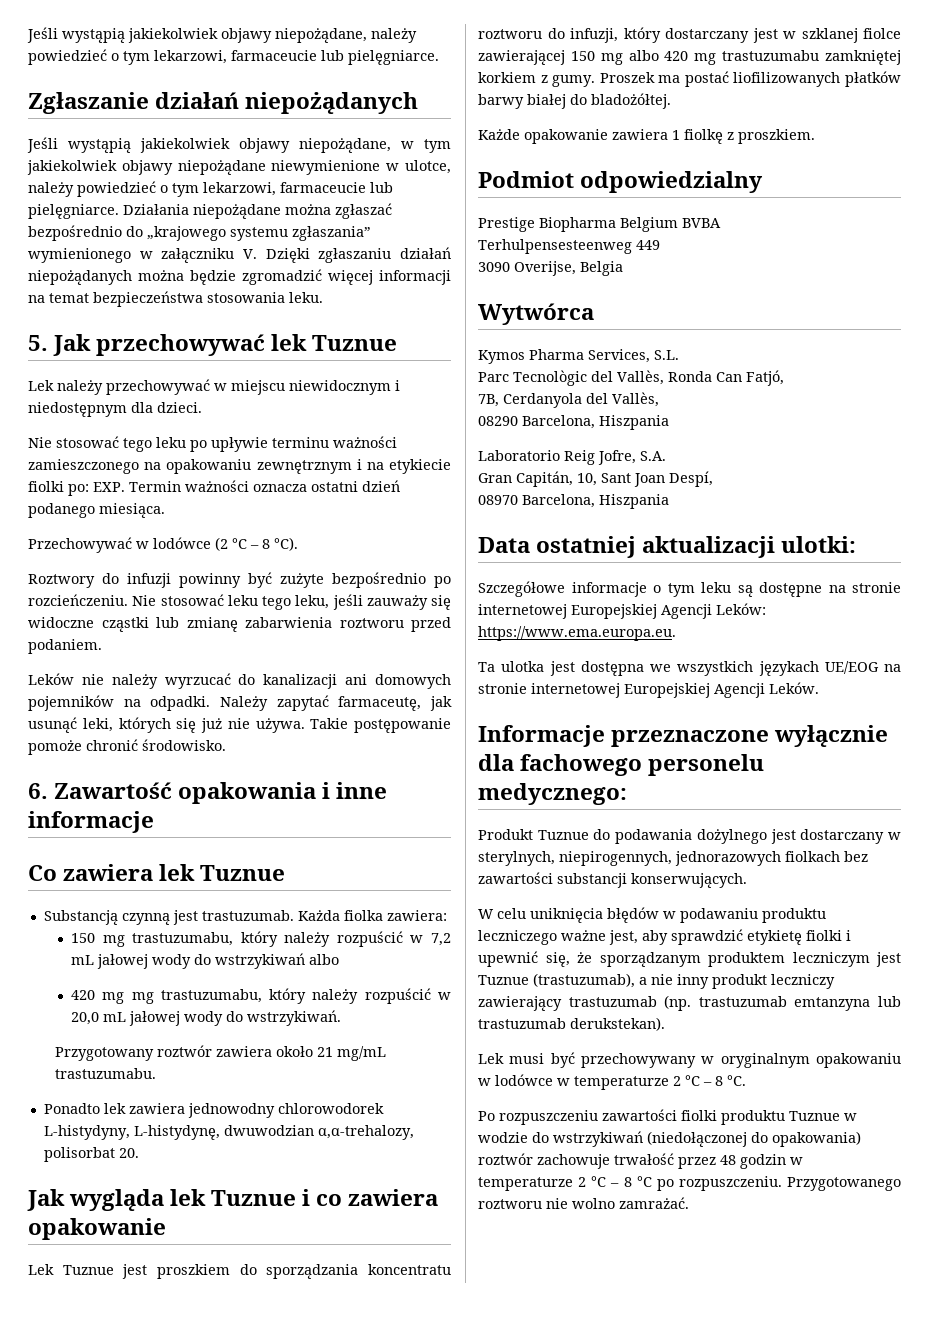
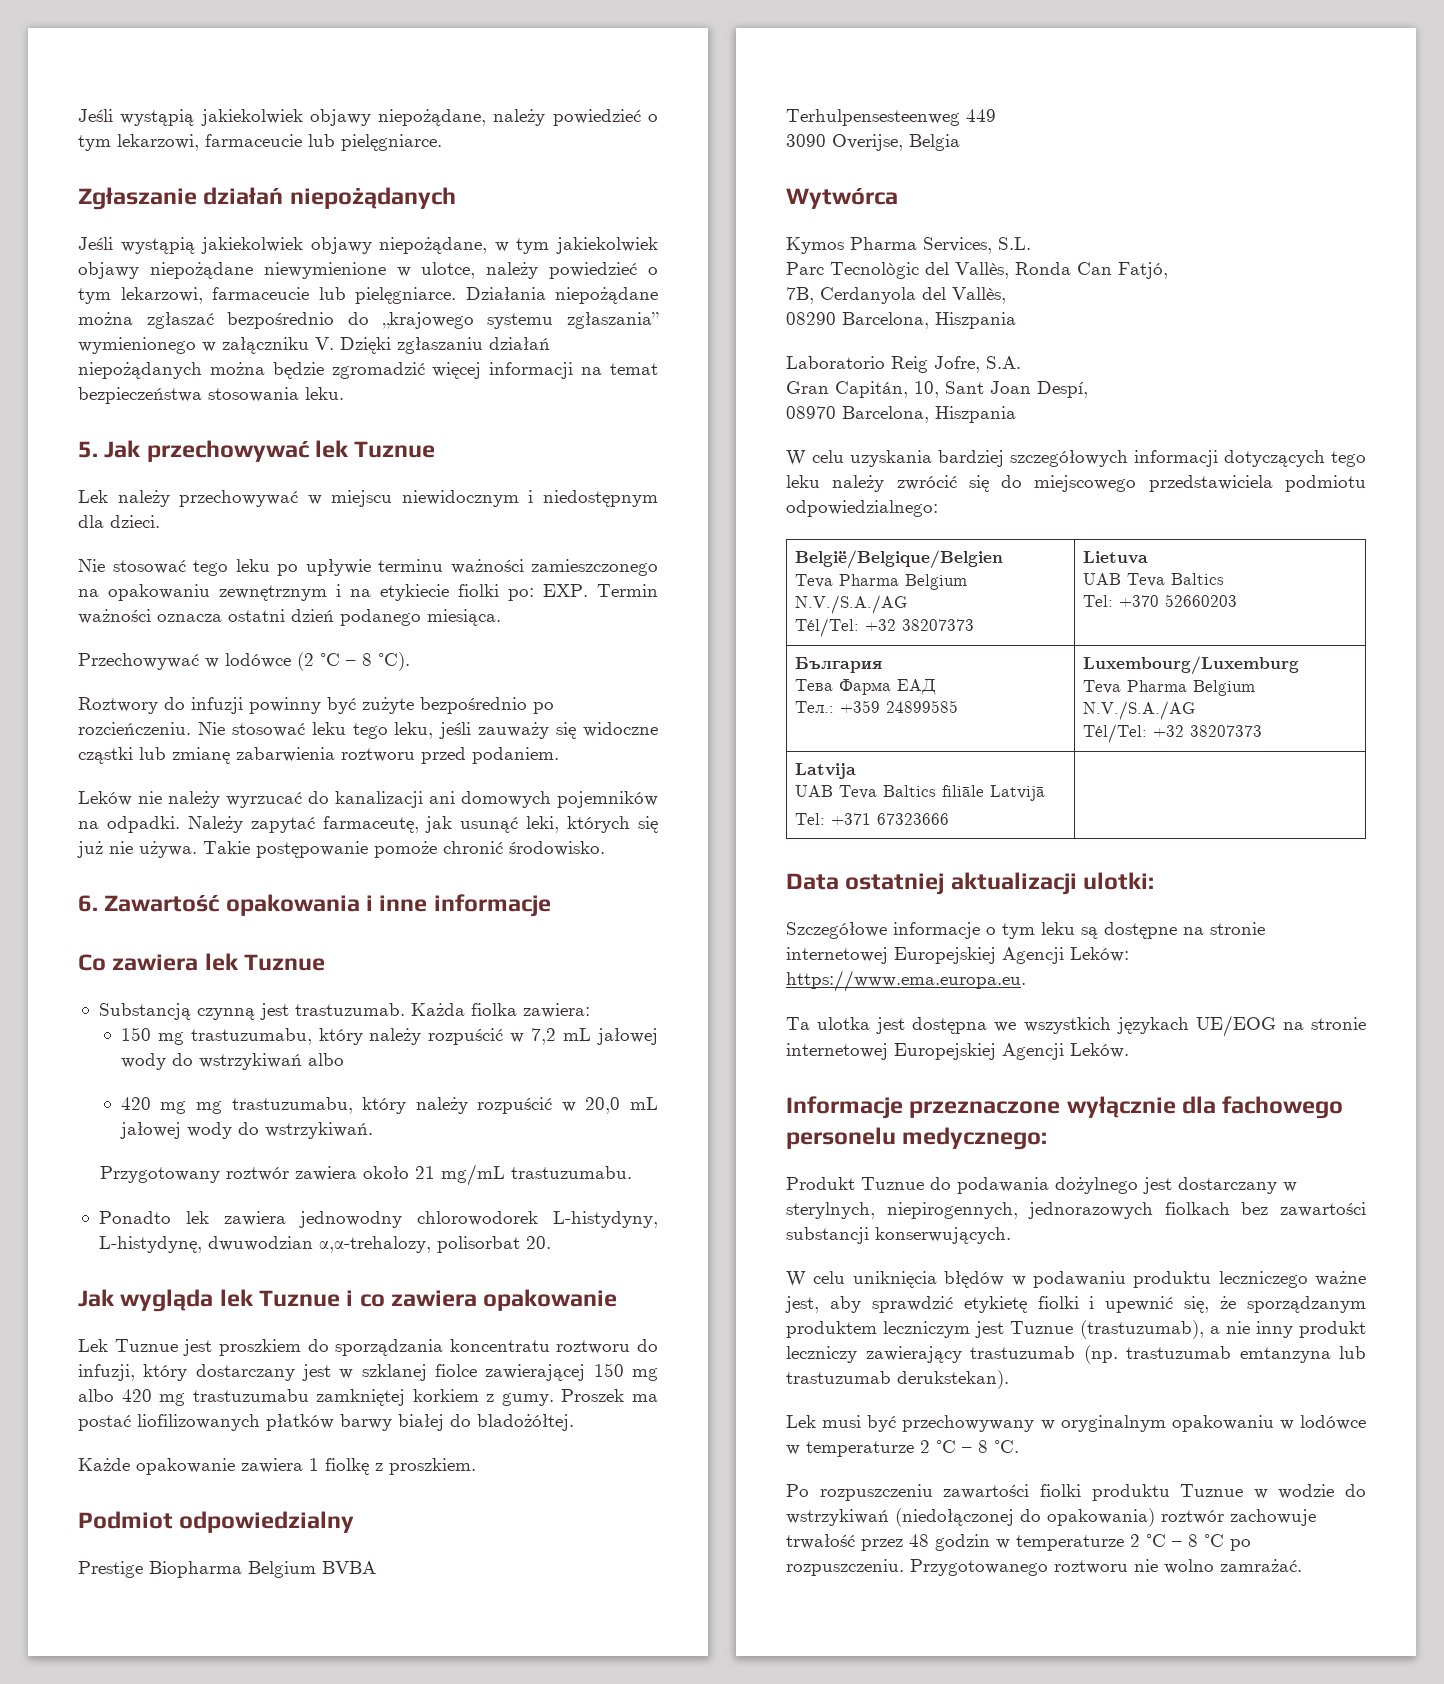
+ W celu uzyskania bardziej szczegółowych informacji dotyczących tego leku należy zwrócić się do miejscowego przedstawiciela podmiotu odpowiedzialnego:
+ België/Belgique/Belgien
+ Teva Pharma Belgium N.V./S.A./AG
+ Tél/Tel: +32 38207373 | Lietuva
+ UAB Teva Baltics
+ Tel: +370 52660203
+ България
+ Тева Фарма ЕАД
+ Teл.: +359 24899585 | Luxembourg/Luxemburg
+ Teva Pharma Belgium N.V./S.A./AG
+ Tél/Tel: +32 38207373
+ Latvija
+ UAB Teva Baltics filiāle Latvijā
+ Tel: +371 67323666 |

